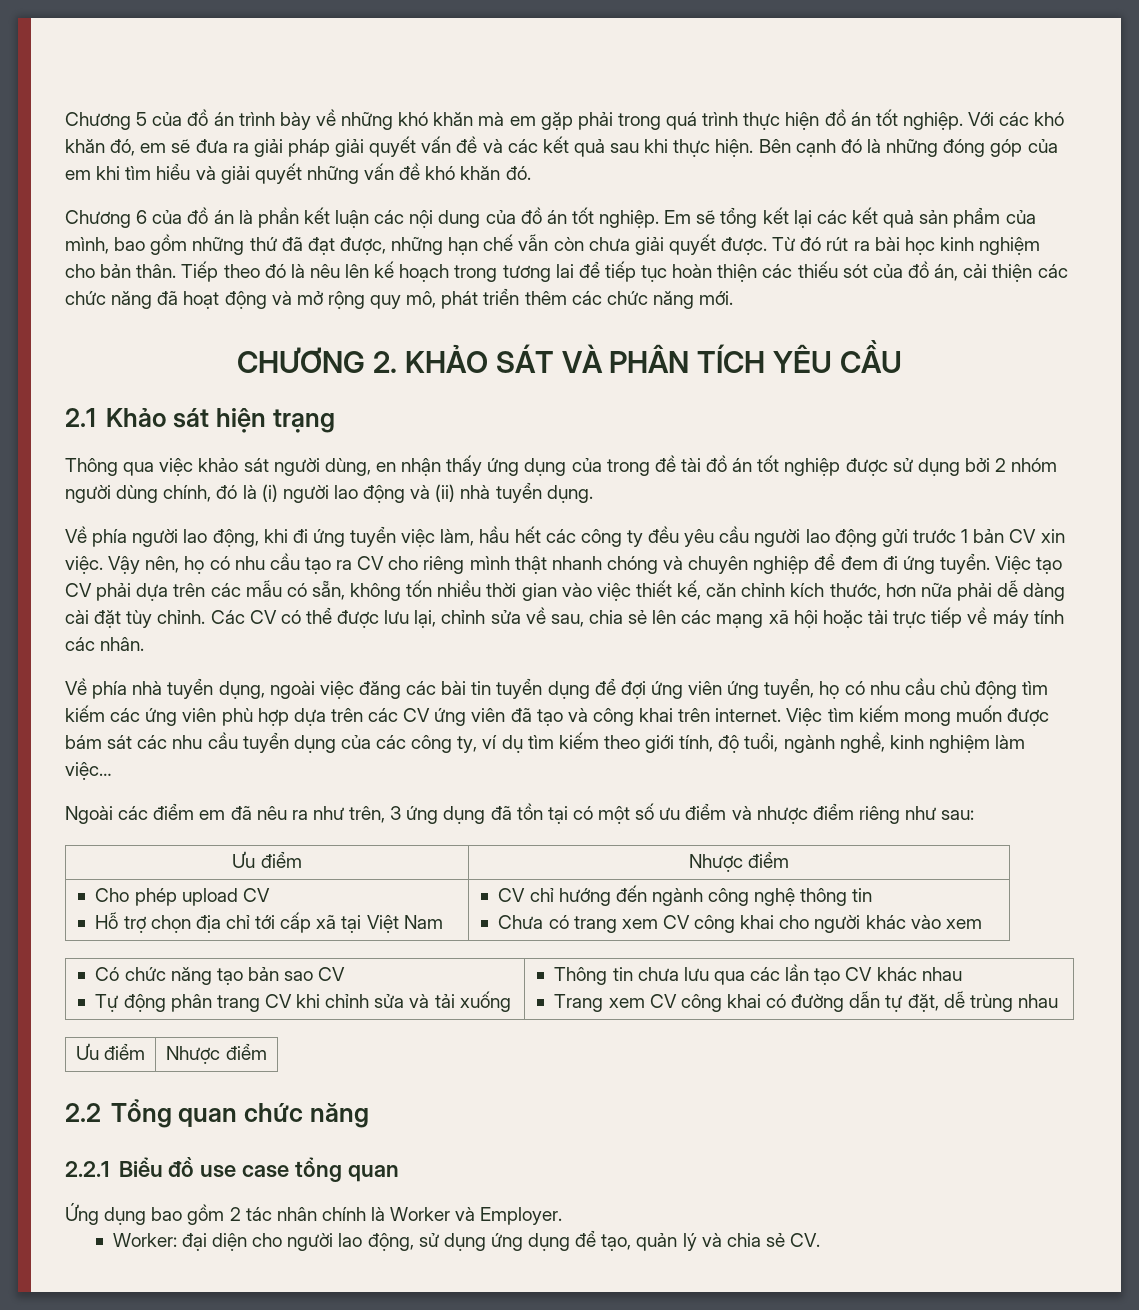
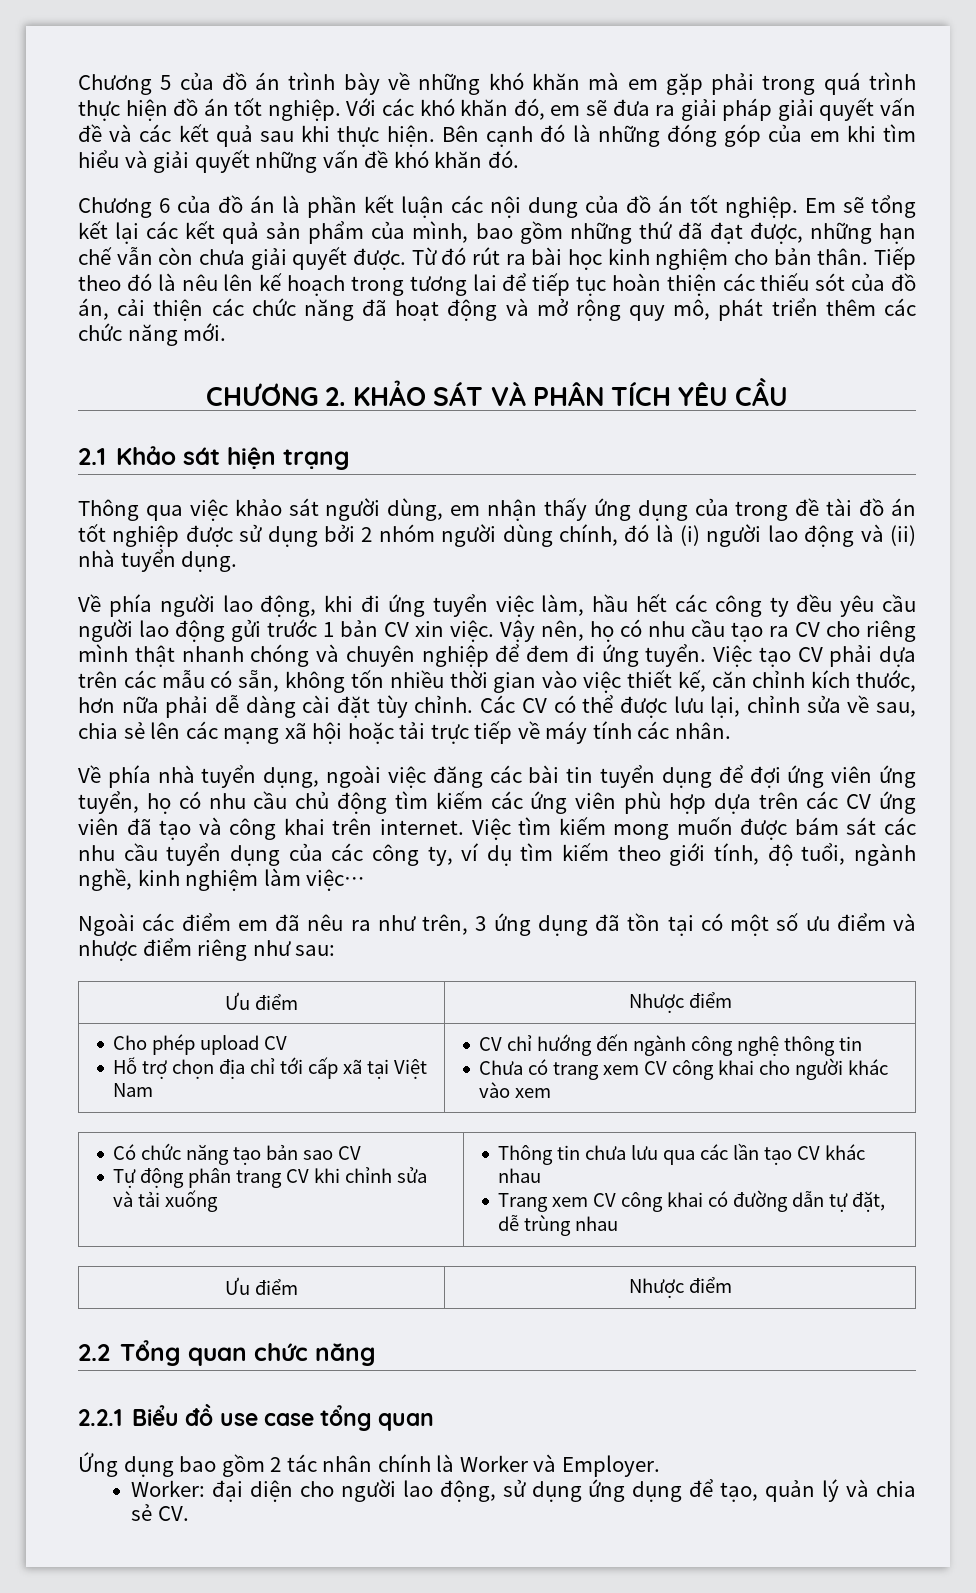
- Thông qua việc khảo sát người dùng, en nhận thấy ứng dụng của trong đề tài đồ án tốt nghiệp được sử dụng bởi 2 nhóm người dùng chính, đó là (i) người lao động và (ii) nhà tuyển dụng.
+ Thông qua việc khảo sát người dùng, em nhận thấy ứng dụng của trong đề tài đồ án tốt nghiệp được sử dụng bởi 2 nhóm người dùng chính, đó là (i) người lao động và (ii) nhà tuyển dụng.

